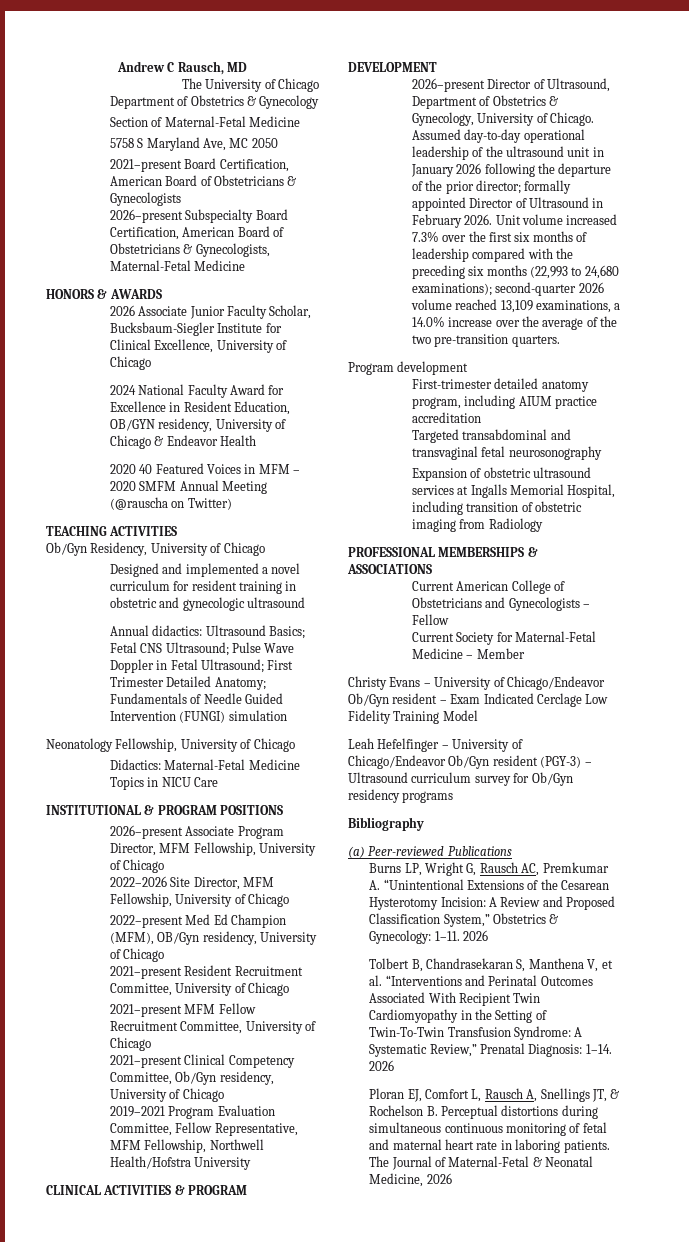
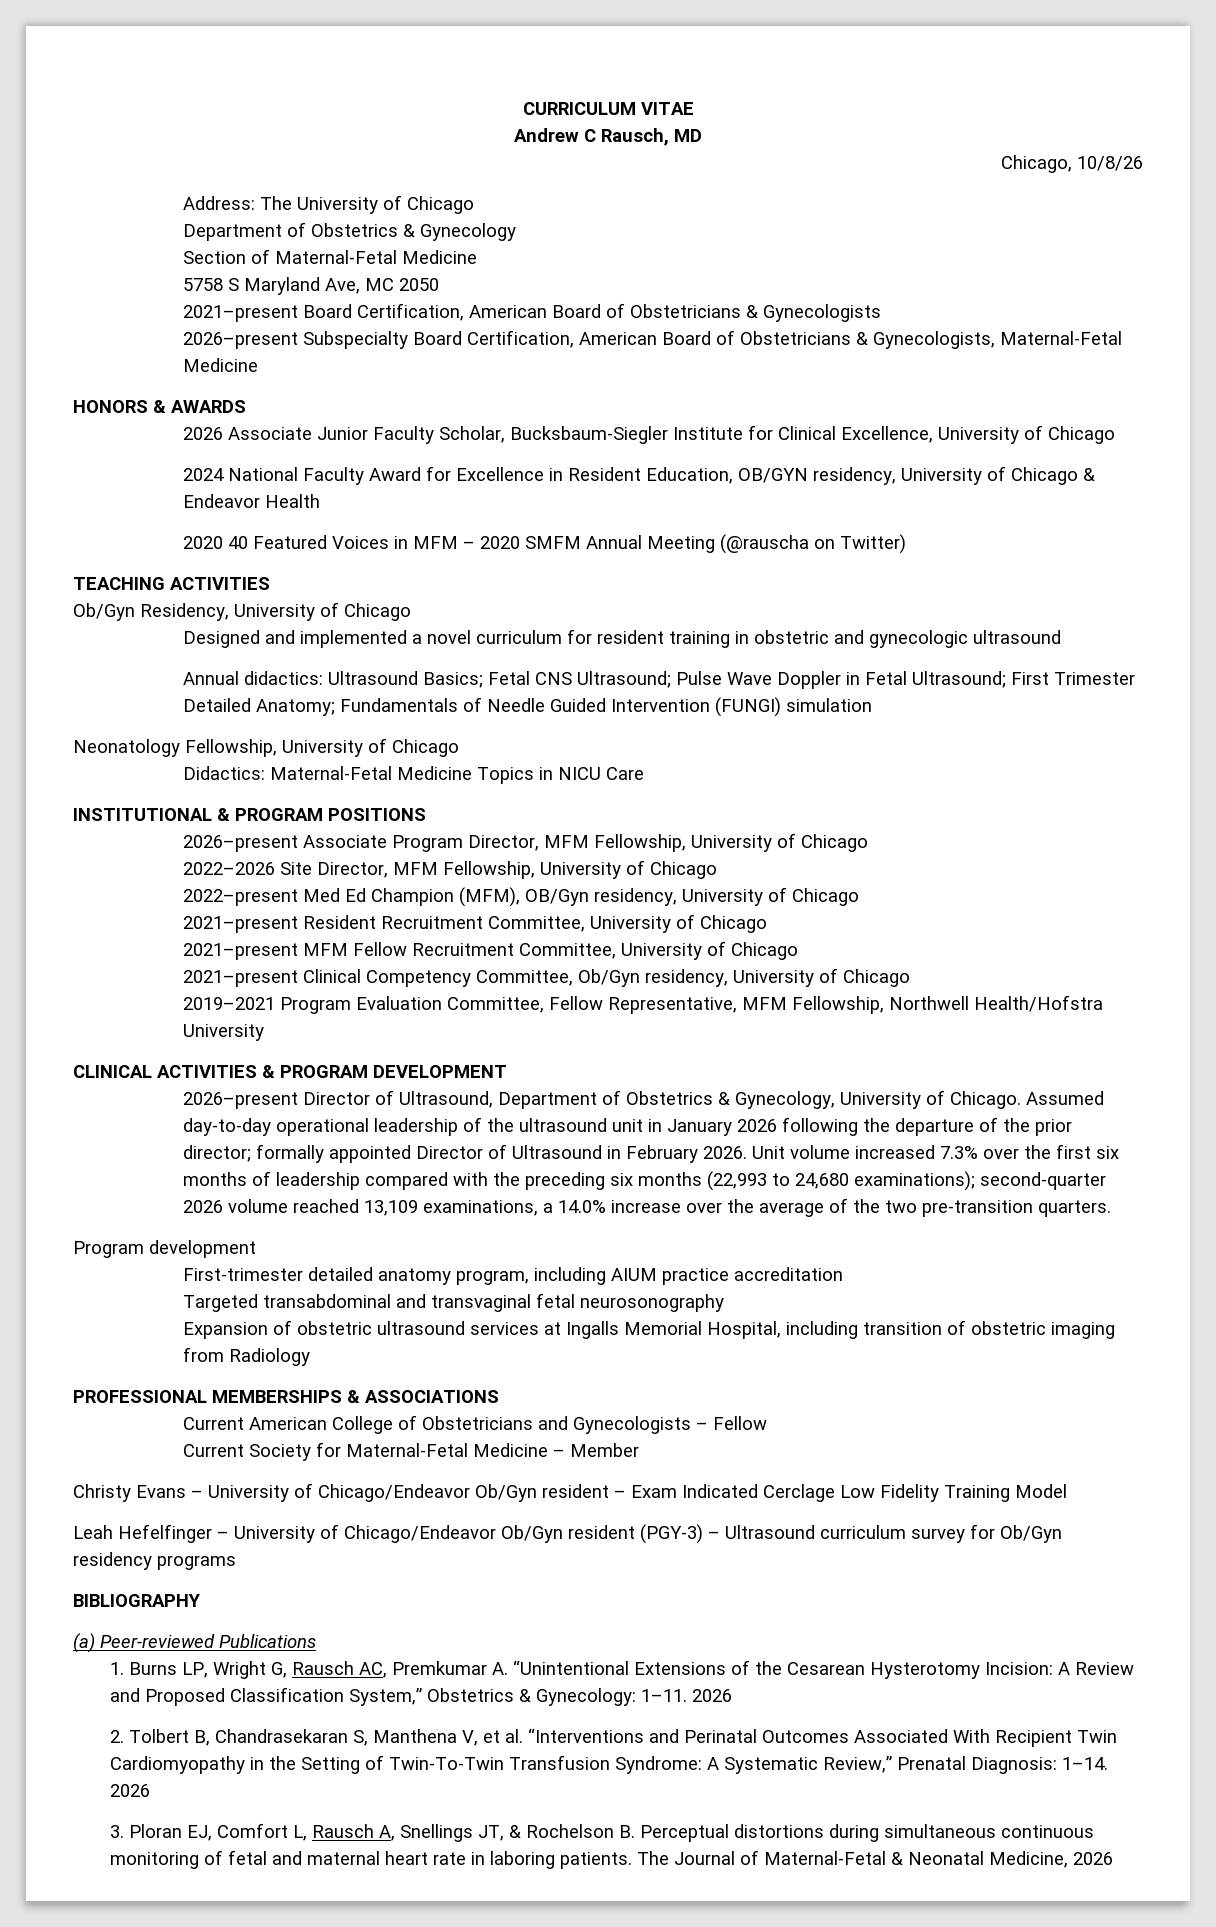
+ CURRICULUM VITAE
- The University of Chicago
+ Chicago, 10/8/26
+ Address: The University of Chicago
- Bibliography
+ BIBLIOGRAPHY
- Burns LP, Wright G, Rausch AC, Premkumar A. “Unintentional Extensions of the Cesarean Hysterotomy Incision: A Review and Proposed Classification System,” Obstetrics & Gynecology: 1–11.
+ 1. Burns LP, Wright G, Rausch AC, Premkumar A. “Unintentional Extensions of the Cesarean Hysterotomy Incision: A Review and Proposed Classification System,” Obstetrics & Gynecology: 1–11.
- Tolbert B, Chandrasekaran S, Manthena V, et al. “Interventions and Perinatal Outcomes Associated With Recipient Twin Cardiomyopathy in the Setting of Twin-To-Twin Transfusion Syndrome: A Systematic Review,” Prenatal Diagnosis: 1–14.
+ 2. Tolbert B, Chandrasekaran S, Manthena V, et al. “Interventions and Perinatal Outcomes Associated With Recipient Twin Cardiomyopathy in the Setting of Twin-To-Twin Transfusion Syndrome: A Systematic Review,” Prenatal Diagnosis: 1–14.
- Ploran EJ, Comfort L, Rausch A, Snellings JT, & Rochelson B. Perceptual distortions during simultaneous continuous monitoring of fetal and maternal heart rate in laboring patients.
+ 3. Ploran EJ, Comfort L, Rausch A, Snellings JT, & Rochelson B. Perceptual distortions during simultaneous continuous monitoring of fetal and maternal heart rate in laboring patients.

